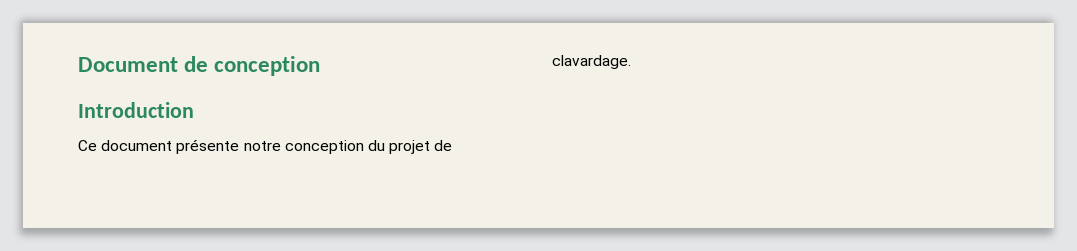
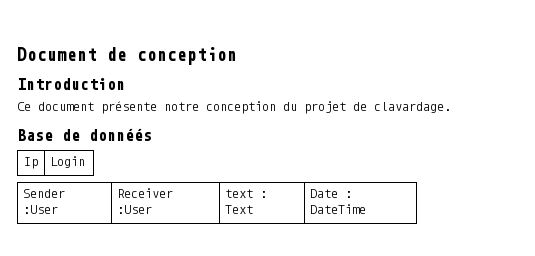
+ Base de donnéés
+ Ip | Login
+ Sender :User | Receiver :User | text : Text | Date : DateTime

